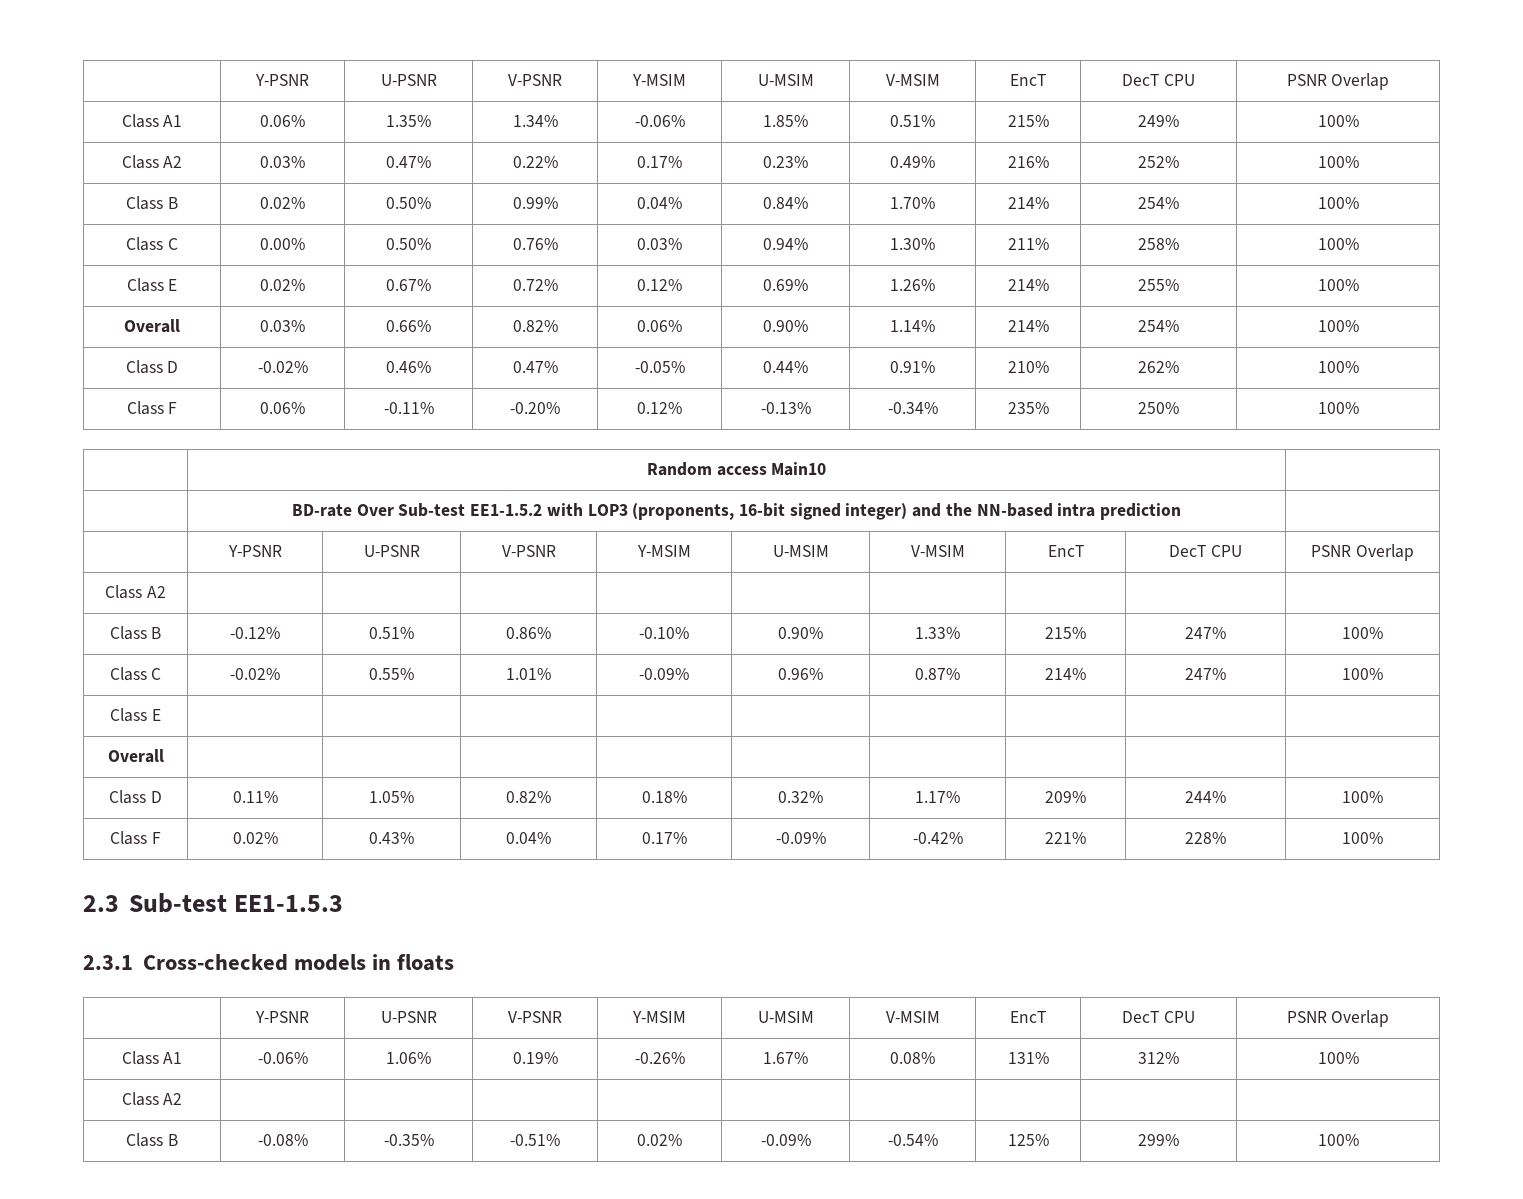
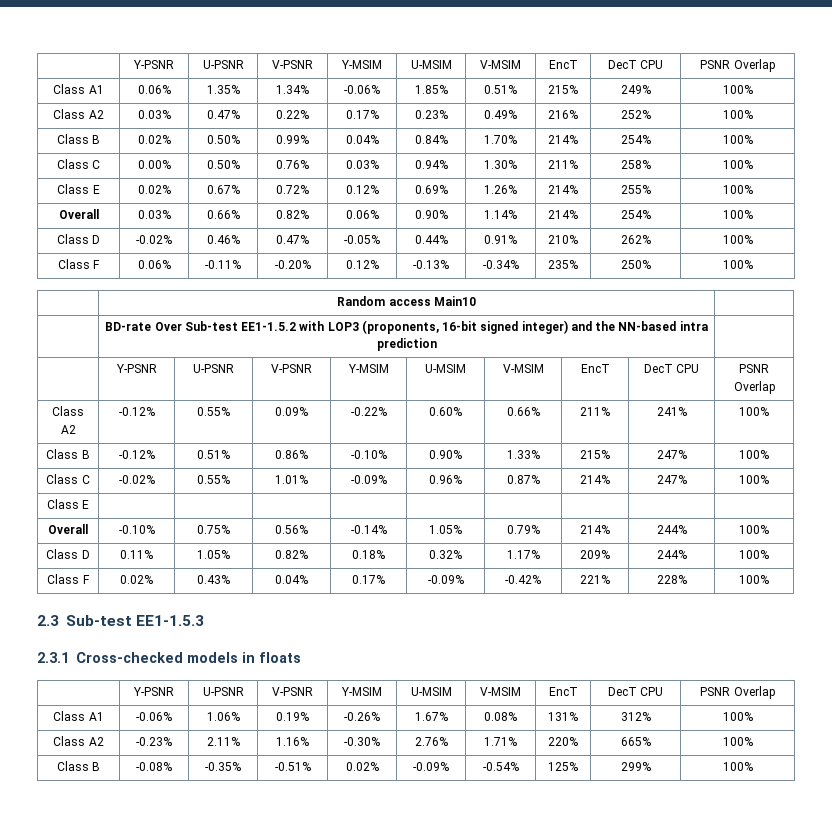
  | BD-rate Over Sub-test EE1-1.5.2 with LOP3 (proponents, 16-bit signed integer) and the NN-based intra prediction |
  | Y-PSNR | U-PSNR | V-PSNR | Y-MSIM | U-MSIM | V-MSIM | EncT | DecT CPU | PSNR Overlap
- Class A2 | | | | | | | | |
+ Class A2 | -0.12% | 0.55% | 0.09% | -0.22% | 0.60% | 0.66% | 211% | 241% | 100%
- Overall | | | | | | | | |
+ Overall | -0.10% | 0.75% | 0.56% | -0.14% | 1.05% | 0.79% | 214% | 244% | 100%
  Class A1 | -0.06% | 1.06% | 0.19% | -0.26% | 1.67% | 0.08% | 131% | 312% | 100%
- Class A2 | | | | | | | | |
+ Class A2 | -0.23% | 2.11% | 1.16% | -0.30% | 2.76% | 1.71% | 220% | 665% | 100%

